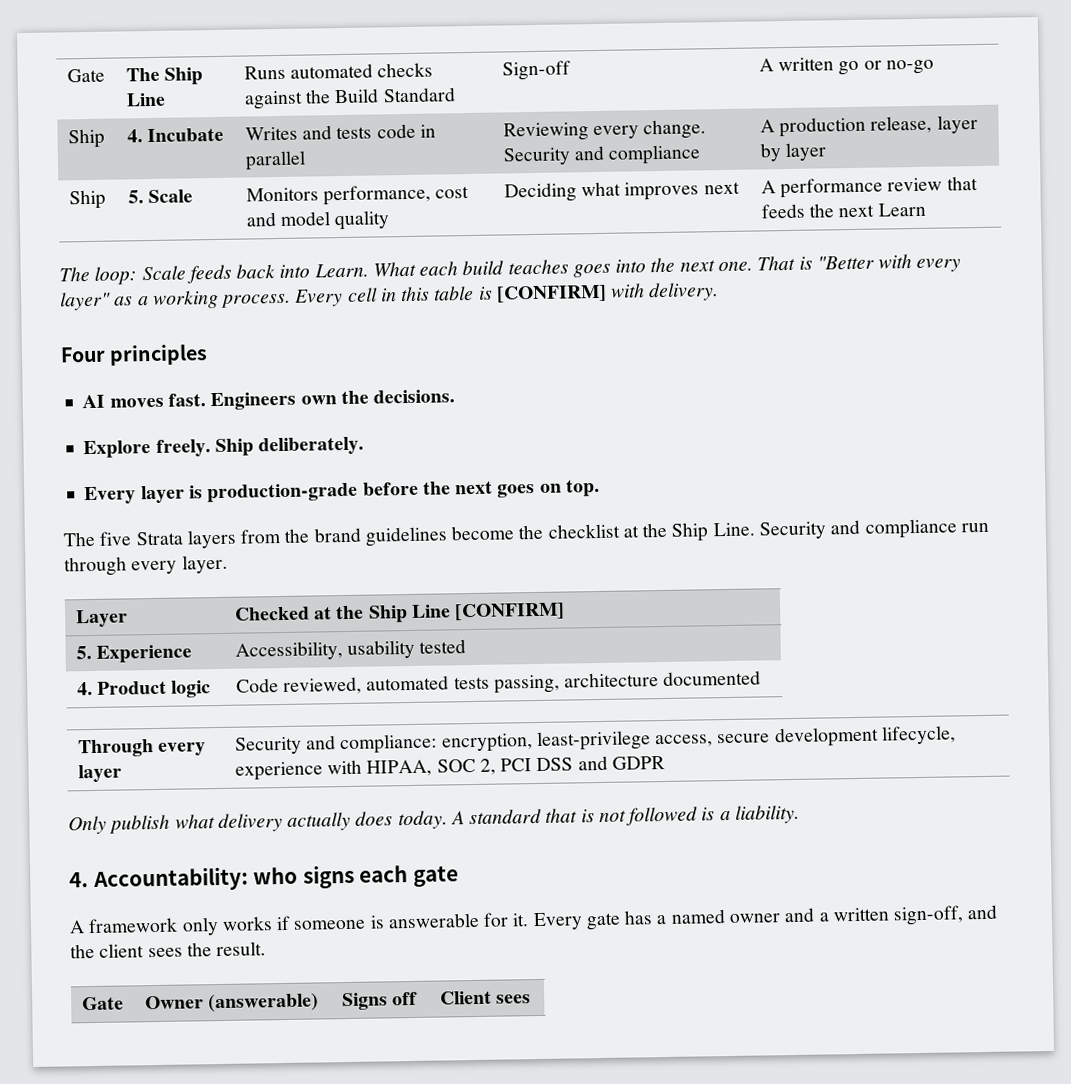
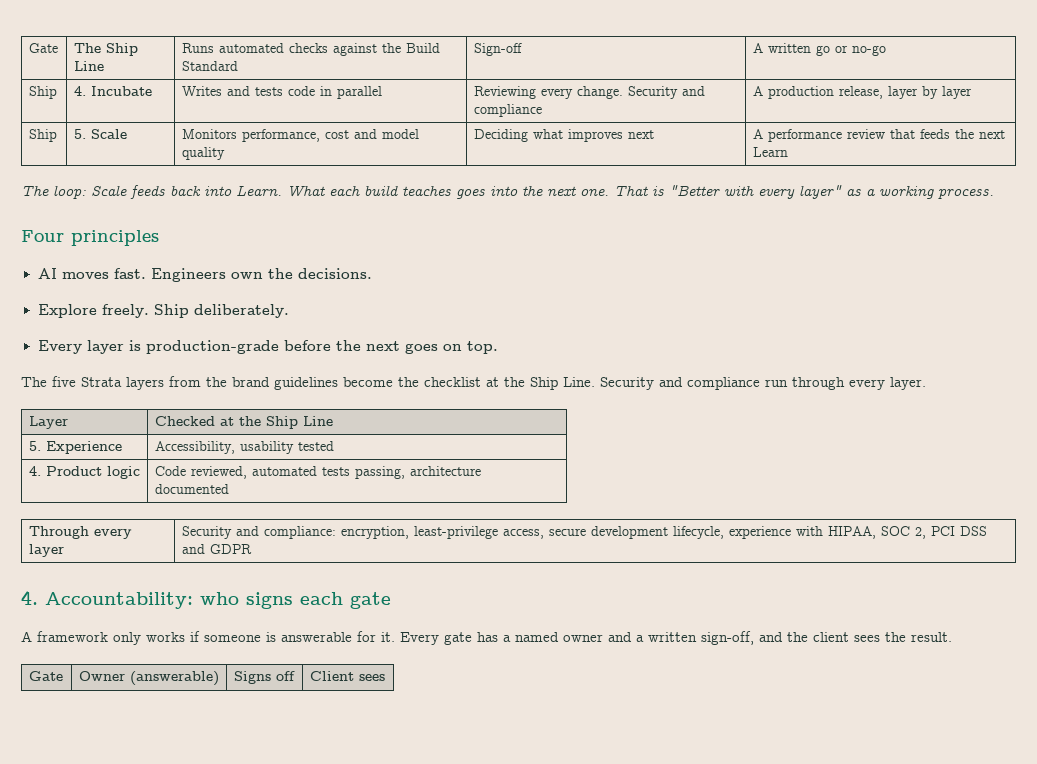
- Every cell in this table is [CONFIRM] with delivery.
- Layer | Checked at the Ship Line [CONFIRM]
+ Layer | Checked at the Ship Line
- Only publish what delivery actually does today. A standard that is not followed is a liability.

